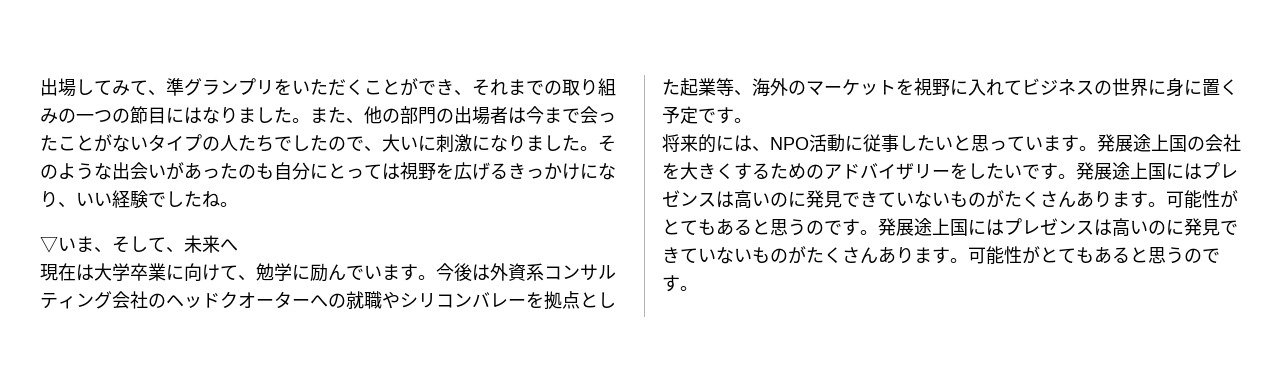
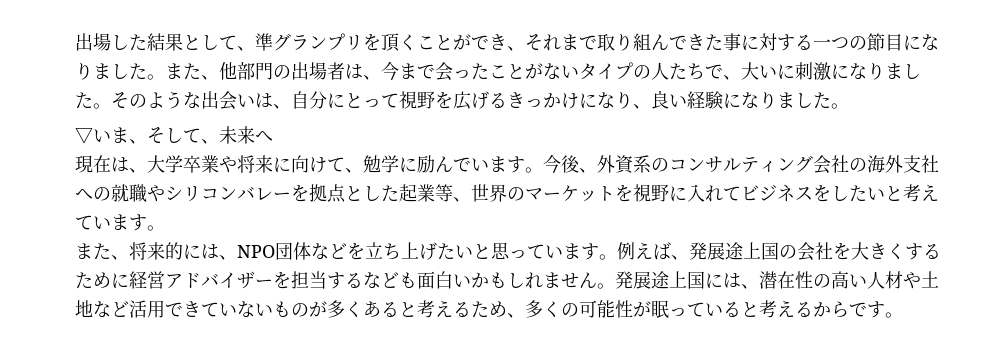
- 出場してみて、準グランプリをいただくことができ、それまでの取り組みの一つの節目にはなりました。
+ 出場した結果として、準グランプリを頂くことができ、それまで取り組んできた事に対する一つの節目になりました。
- また、他の部門の出場者は今まで会ったことがないタイプの人たちでしたので、大いに刺激になりました。
+ また、他部門の出場者は、今まで会ったことがないタイプの人たちで、大いに刺激になりました。
- そのような出会いがあったのも自分にとっては視野を広げるきっかけになり、いい経験でしたね。
+ そのような出会いは、自分にとって視野を広げるきっかけになり、良い経験になりました。
- 現在は大学卒業に向けて、勉学に励んでいます。
+ 現在は、大学卒業や将来に向けて、勉学に励んでいます。
- 今後は外資系コンサルティング会社のヘッドクオーターへの就職やシリコンバレーを拠点とした起業等、海外のマーケットを視野に入れてビジネスの世界に身に置く予定です。
+ 今後、外資系のコンサルティング会社の海外支社への就職やシリコンバレーを拠点とした起業等、世界のマーケットを視野に入れてビジネスをしたいと考えています。
- 将来的には、NPO活動に従事したいと思っています。
+ また、将来的には、NPO団体などを立ち上げたいと思っています。
- 発展途上国の会社を大きくするためのアドバイザリーをしたいです。発展途上国にはプレゼンスは高いのに発見できていないものがたくさんあります。可能性がとてもあると思うのです。発展途上国にはプレゼンスは高いのに発見できていないものがたくさんあります。可能性がとてもあると思うのです。
+ 例えば、発展途上国の会社を大きくするために経営アドバイザーを担当するなども面白いかもしれません。発展途上国には、潜在性の高い人材や土地など活用できていないものが多くあると考えるため、多くの可能性が眠っていると考えるからです。

